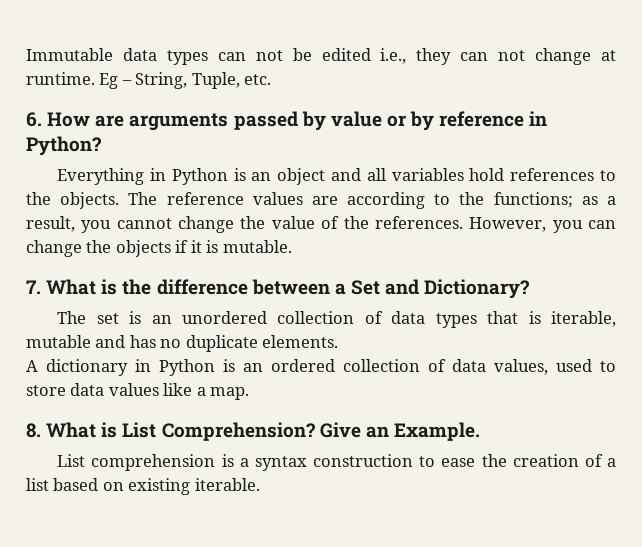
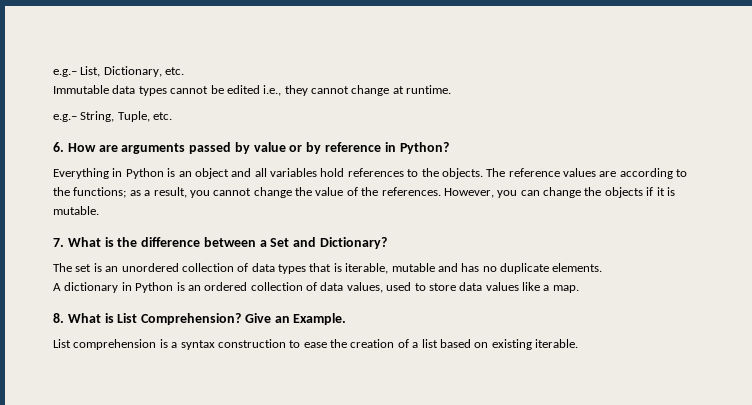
+ e.g.– List, Dictionary, etc.
- Immutable data types can not be edited i.e., they can not change at runtime. Eg – String, Tuple, etc.
+ Immutable data types cannot be edited i.e., they cannot change at runtime.
+ e.g.– String, Tuple, etc.

